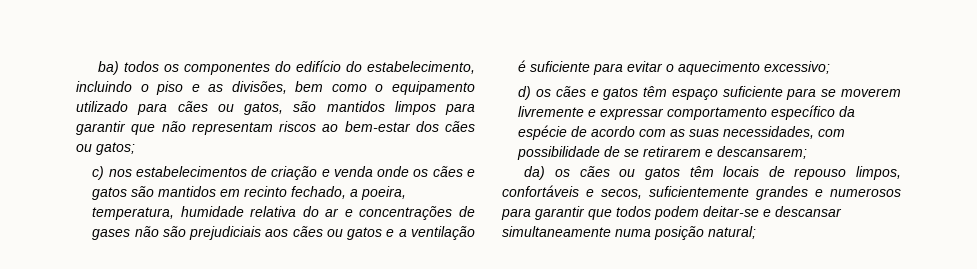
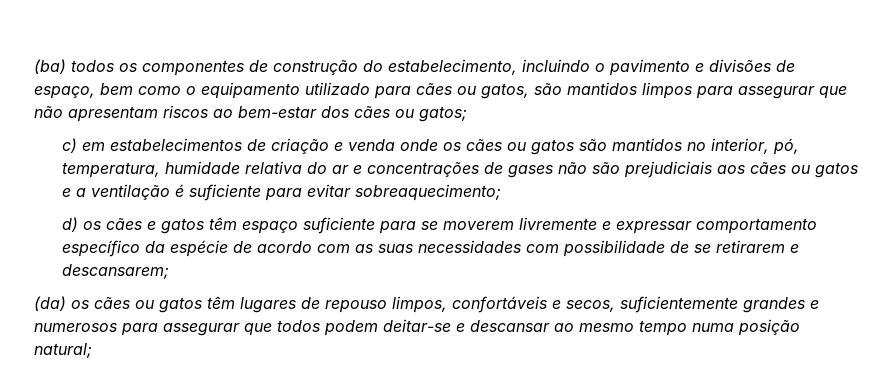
- ba) todos os componentes do edifício do estabelecimento, incluindo o piso e as divisões, bem como o equipamento utilizado para cães ou gatos, são mantidos limpos para garantir que não representam riscos ao bem-estar dos cães ou gatos;
+ (ba) todos os componentes de construção do estabelecimento, incluindo o pavimento e divisões de espaço, bem como o equipamento utilizado para cães ou gatos, são mantidos limpos para assegurar que não apresentam riscos ao bem-estar dos cães ou gatos;
- c) nos estabelecimentos de criação e venda onde os cães e gatos são mantidos em recinto fechado, a poeira, temperatura, humidade relativa do ar e concentrações de gases não são prejudiciais aos cães ou gatos e a ventilação é suficiente para evitar o aquecimento excessivo;
+ c) em estabelecimentos de criação e venda onde os cães ou gatos são mantidos no interior, pó, temperatura, humidade relativa do ar e concentrações de gases não são prejudiciais aos cães ou gatos e a ventilação é suficiente para evitar sobreaquecimento;
- d) os cães e gatos têm espaço suficiente para se moverem livremente e expressar comportamento específico da espécie de acordo com as suas necessidades, com possibilidade de se retirarem e descansarem;
+ d) os cães e gatos têm espaço suficiente para se moverem livremente e expressar comportamento específico da espécie de acordo com as suas necessidades com possibilidade de se retirarem e descansarem;
- da) os cães ou gatos têm locais de repouso limpos, confortáveis e secos, suficientemente grandes e numerosos para garantir que todos podem deitar-se e descansar simultaneamente numa posição natural;
+ (da) os cães ou gatos têm lugares de repouso limpos, confortáveis e secos, suficientemente grandes e numerosos para assegurar que todos podem deitar-se e descansar ao mesmo tempo numa posição natural;

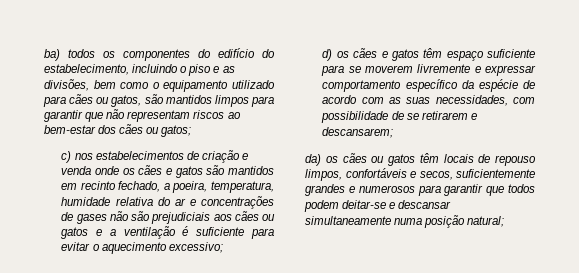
- (ba) todos os componentes de construção do estabelecimento, incluindo o pavimento e divisões de espaço, bem como o equipamento utilizado para cães ou gatos, são mantidos limpos para assegurar que não apresentam riscos ao bem-estar dos cães ou gatos;
+ ba) todos os componentes do edifício do estabelecimento, incluindo o piso e as divisões, bem como o equipamento utilizado para cães ou gatos, são mantidos limpos para garantir que não representam riscos ao bem-estar dos cães ou gatos;
- c) em estabelecimentos de criação e venda onde os cães ou gatos são mantidos no interior, pó, temperatura, humidade relativa do ar e concentrações de gases não são prejudiciais aos cães ou gatos e a ventilação é suficiente para evitar sobreaquecimento;
+ c) nos estabelecimentos de criação e venda onde os cães e gatos são mantidos em recinto fechado, a poeira, temperatura, humidade relativa do ar e concentrações de gases não são prejudiciais aos cães ou gatos e a ventilação é suficiente para evitar o aquecimento excessivo;
- d) os cães e gatos têm espaço suficiente para se moverem livremente e expressar comportamento específico da espécie de acordo com as suas necessidades com possibilidade de se retirarem e descansarem;
+ d) os cães e gatos têm espaço suficiente para se moverem livremente e expressar comportamento específico da espécie de acordo com as suas necessidades, com possibilidade de se retirarem e descansarem;
- (da) os cães ou gatos têm lugares de repouso limpos, confortáveis e secos, suficientemente grandes e numerosos para assegurar que todos podem deitar-se e descansar ao mesmo tempo numa posição natural;
+ da) os cães ou gatos têm locais de repouso limpos, confortáveis e secos, suficientemente grandes e numerosos para garantir que todos podem deitar-se e descansar simultaneamente numa posição natural;

